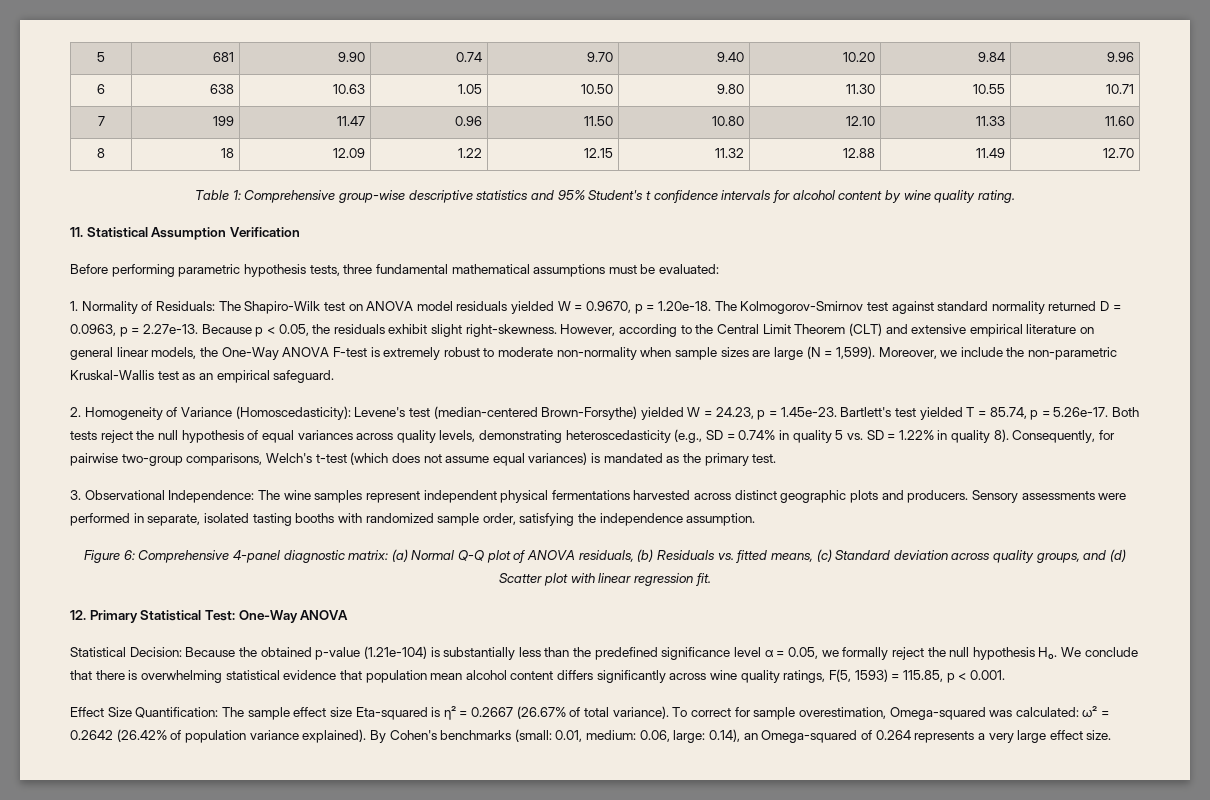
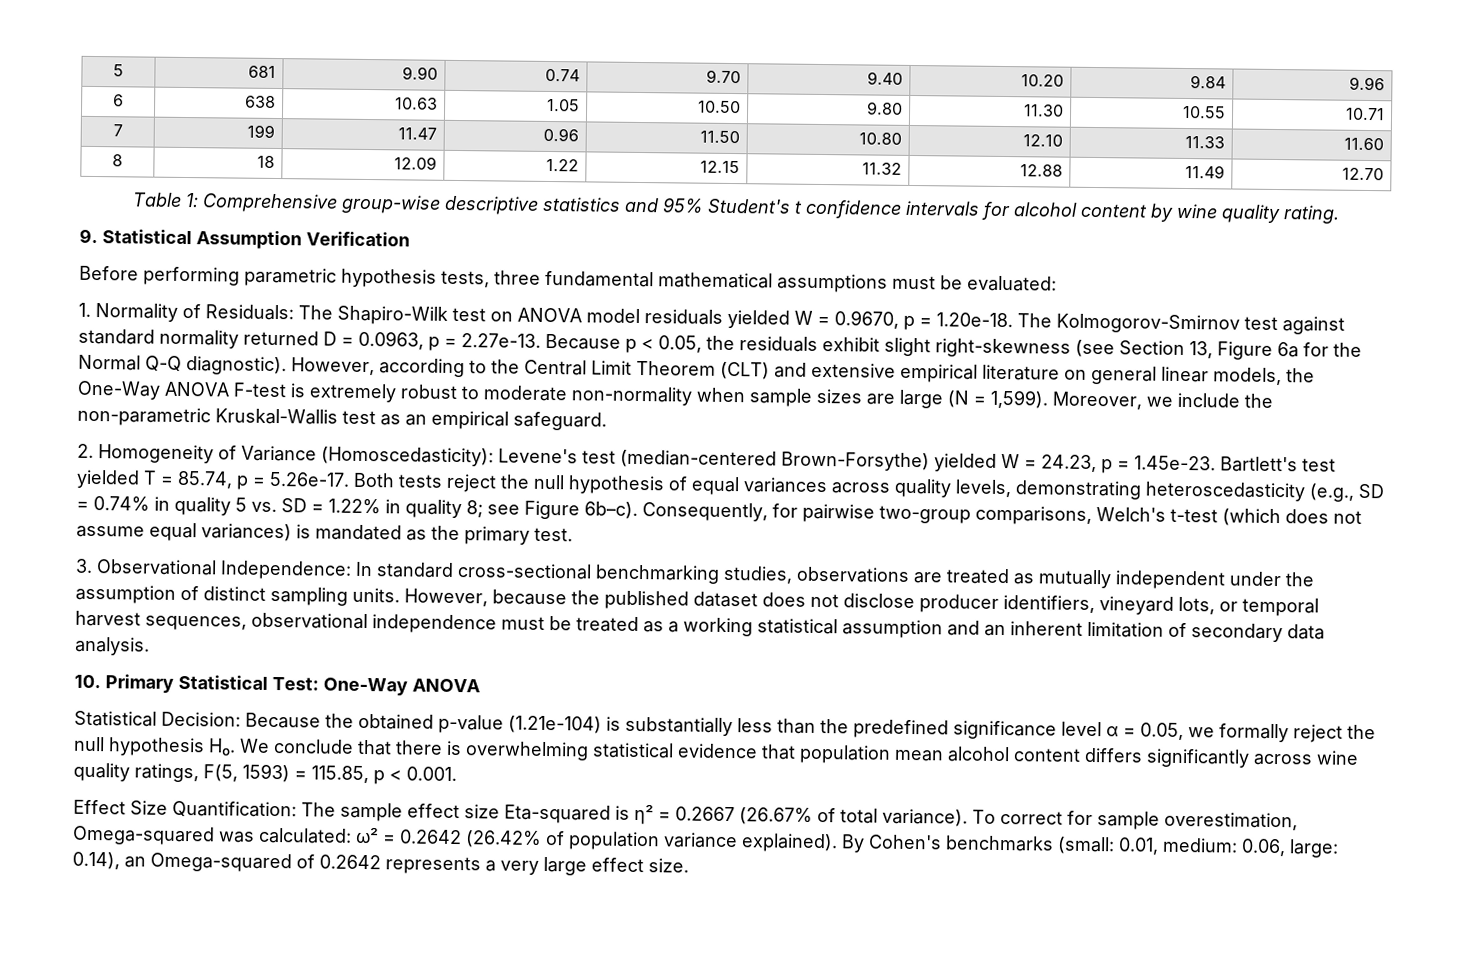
- 11. Statistical Assumption Verification
+ 9. Statistical Assumption Verification
- 1. Normality of Residuals: The Shapiro-Wilk test on ANOVA model residuals yielded W = 0.9670, p = 1.20e-18. The Kolmogorov-Smirnov test against standard normality returned D = 0.0963, p = 2.27e-13. Because p < 0.05, the residuals exhibit slight right-skewness.
+ 1. Normality of Residuals: The Shapiro-Wilk test on ANOVA model residuals yielded W = 0.9670, p = 1.20e-18. The Kolmogorov-Smirnov test against standard normality returned D = 0.0963, p = 2.27e-13. Because p < 0.05, the residuals exhibit slight right-skewness (see Section 13, Figure 6a for the Normal Q-Q diagnostic).
- 2. Homogeneity of Variance (Homoscedasticity): Levene's test (median-centered Brown-Forsythe) yielded W = 24.23, p = 1.45e-23. Bartlett's test yielded T = 85.74, p = 5.26e-17. Both tests reject the null hypothesis of equal variances across quality levels, demonstrating heteroscedasticity (e.g., SD = 0.74% in quality 5 vs. SD = 1.22% in quality 8).
+ 2. Homogeneity of Variance (Homoscedasticity): Levene's test (median-centered Brown-Forsythe) yielded W = 24.23, p = 1.45e-23. Bartlett's test yielded T = 85.74, p = 5.26e-17. Both tests reject the null hypothesis of equal variances across quality levels, demonstrating heteroscedasticity (e.g., SD = 0.74% in quality 5 vs. SD = 1.22% in quality 8; see Figure 6b–c).
- 3. Observational Independence: The wine samples represent independent physical fermentations harvested across distinct geographic plots and producers. Sensory assessments were performed in separate, isolated tasting booths with randomized sample order, satisfying the independence assumption.
- Figure 6: Comprehensive 4-panel diagnostic matrix: (a) Normal Q-Q plot of ANOVA residuals, (b) Residuals vs. fitted means, (c) Standard deviation across quality groups, and (d) Scatter plot with linear regression fit.
- 12. Primary Statistical Test: One-Way ANOVA
+ 3. Observational Independence: In standard cross-sectional benchmarking studies, observations are treated as mutually independent under the assumption of distinct sampling units. However, because the published dataset does not disclose producer identifiers, vineyard lots, or temporal harvest sequences, observational independence must be treated as a working statistical assumption and an inherent limitation of secondary data analysis.
+ 10. Primary Statistical Test: One-Way ANOVA
- By Cohen's benchmarks (small: 0.01, medium: 0.06, large: 0.14), an Omega-squared of 0.264 represents a very large effect size.
+ By Cohen's benchmarks (small: 0.01, medium: 0.06, large: 0.14), an Omega-squared of 0.2642 represents a very large effect size.

